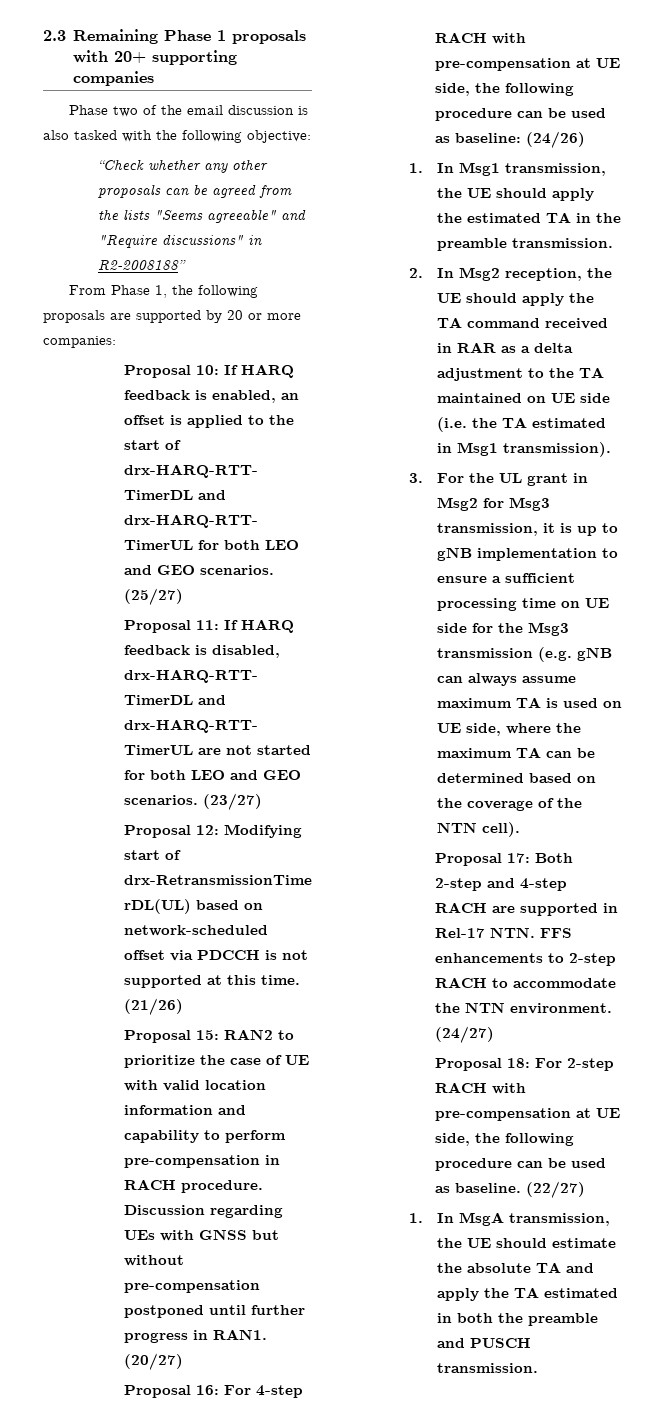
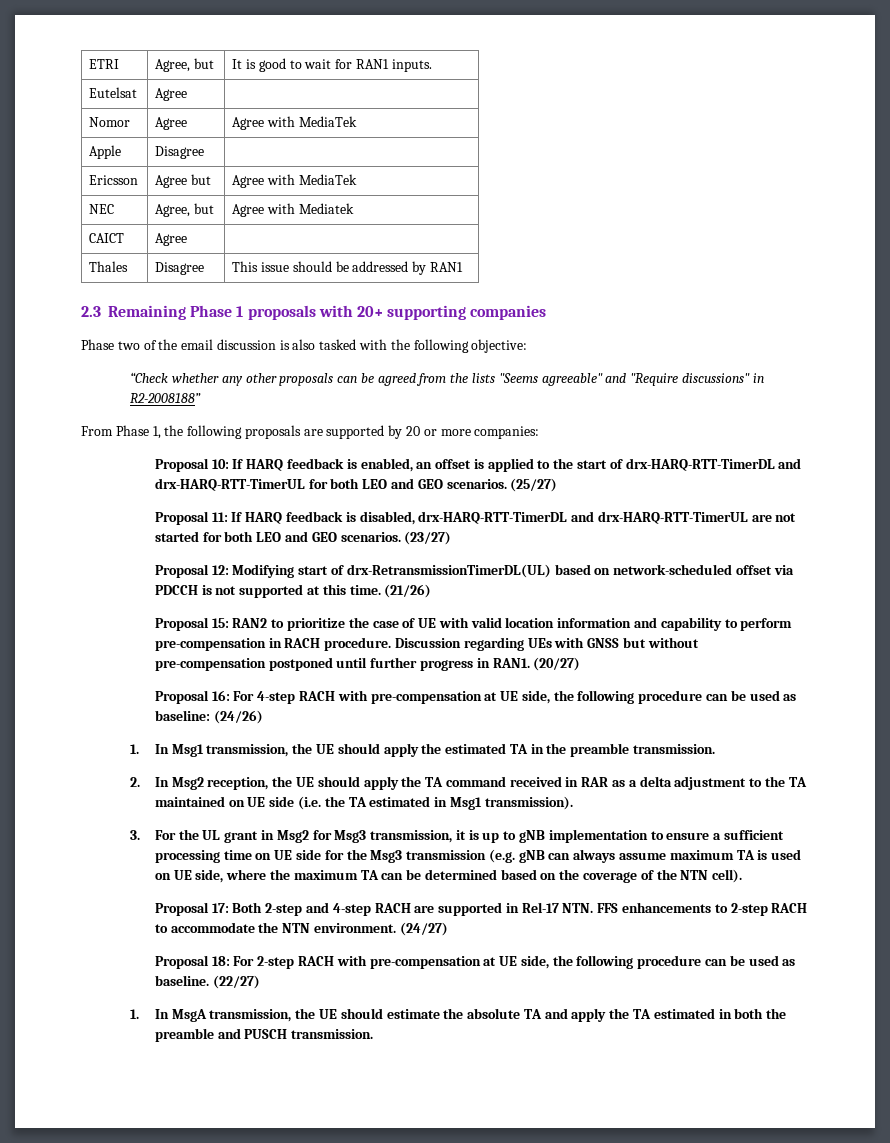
+ ETRI | Agree, but | It is good to wait for RAN1 inputs.
+ Eutelsat | Agree |
+ Nomor | Agree | Agree with MediaTek
+ Apple | Disagree |
+ Ericsson | Agree but | Agree with MediaTek
+ NEC | Agree, but | Agree with Mediatek
+ CAICT | Agree |
+ Thales | Disagree | This issue should be addressed by RAN1

